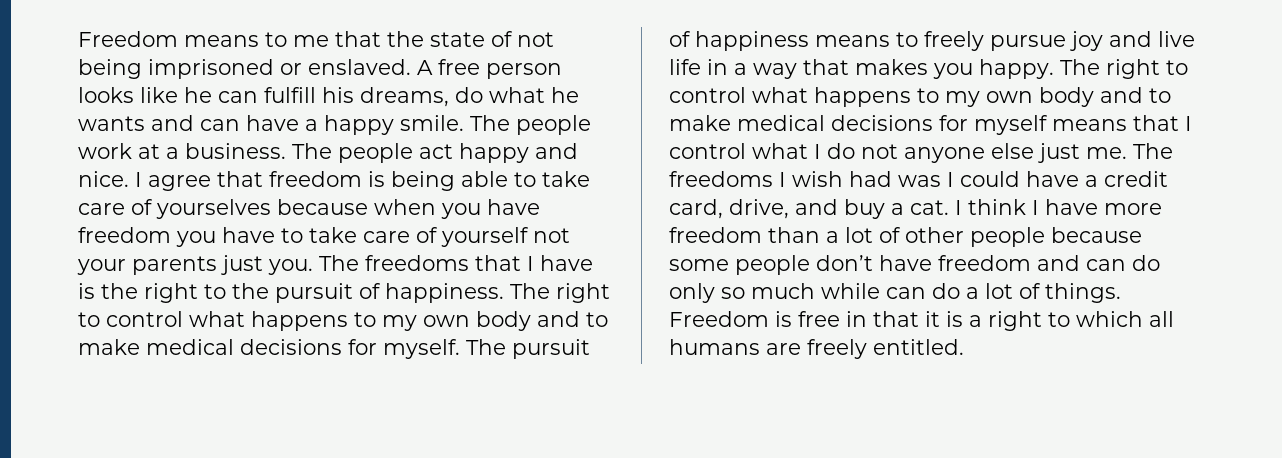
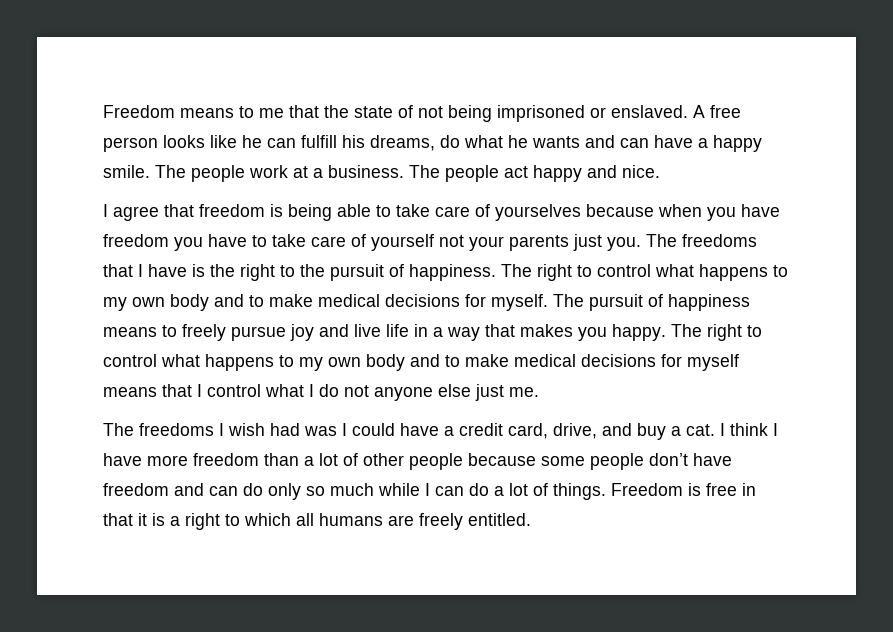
- The people act happy and nice. I agree that freedom is being able to take care of yourselves because when you have freedom you have to take care of yourself not your parents just you.
+ The people act happy and nice.
+ I agree that freedom is being able to take care of yourselves because when you have freedom you have to take care of yourself not your parents just you.
- The right to control what happens to my own body and to make medical decisions for myself means that I control what I do not anyone else just me. The freedoms I wish had was I could have a credit card, drive, and buy a cat.
+ The right to control what happens to my own body and to make medical decisions for myself means that I control what I do not anyone else just me.
+ The freedoms I wish had was I could have a credit card, drive, and buy a cat.
- I think I have more freedom than a lot of other people because some people don’t have freedom and can do only so much while can do a lot of things.
+ I think I have more freedom than a lot of other people because some people don’t have freedom and can do only so much while I can do a lot of things.

